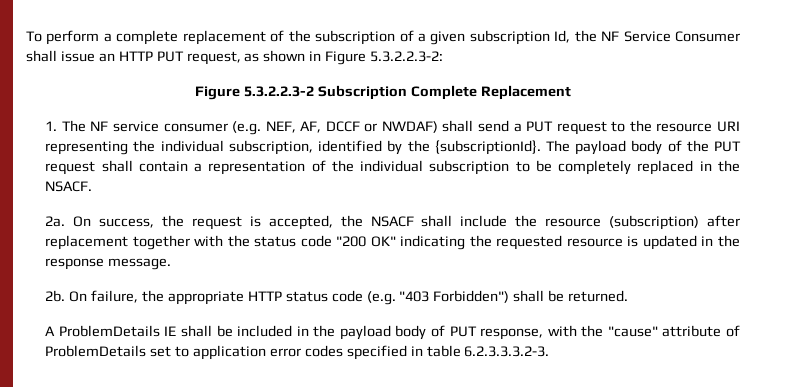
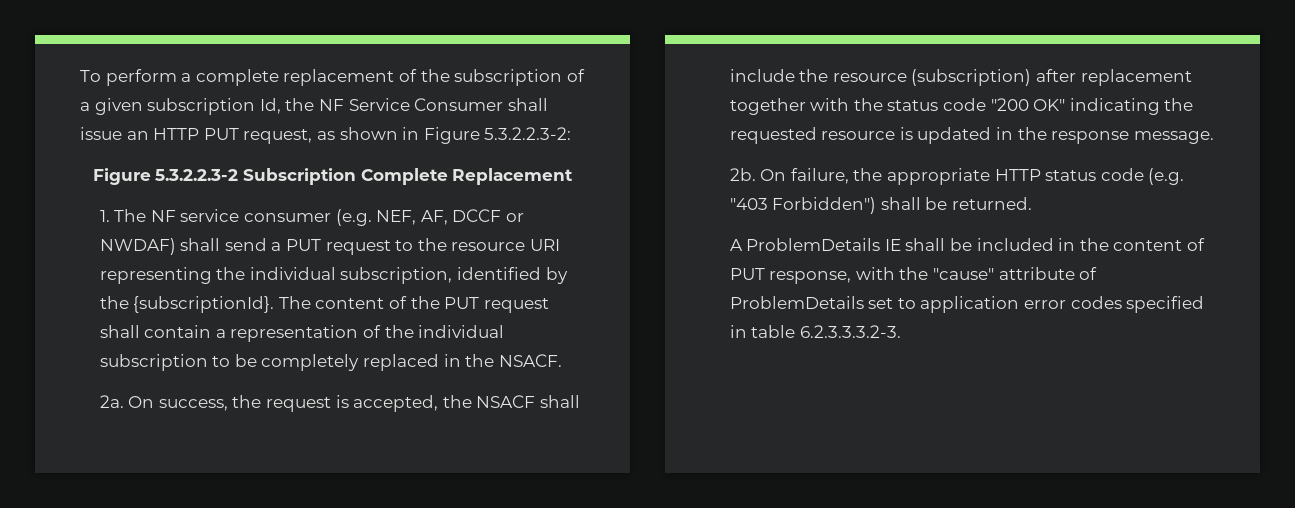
- The payload body of the PUT request shall contain a representation of the individual subscription to be completely replaced in the NSACF.
+ The content of the PUT request shall contain a representation of the individual subscription to be completely replaced in the NSACF.
- A ProblemDetails IE shall be included in the payload body of PUT response, with the "cause" attribute of ProblemDetails set to application error codes specified in table 6.2.3.3.3.2-3.
+ A ProblemDetails IE shall be included in the content of PUT response, with the "cause" attribute of ProblemDetails set to application error codes specified in table 6.2.3.3.3.2-3.

